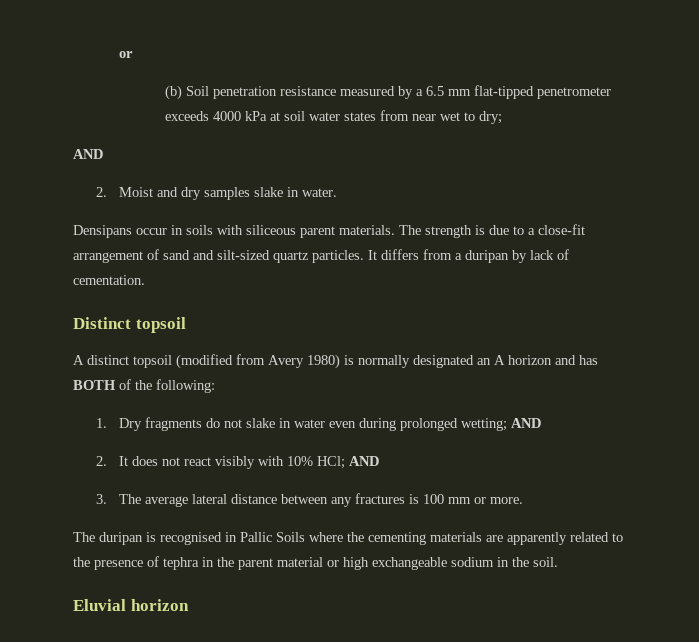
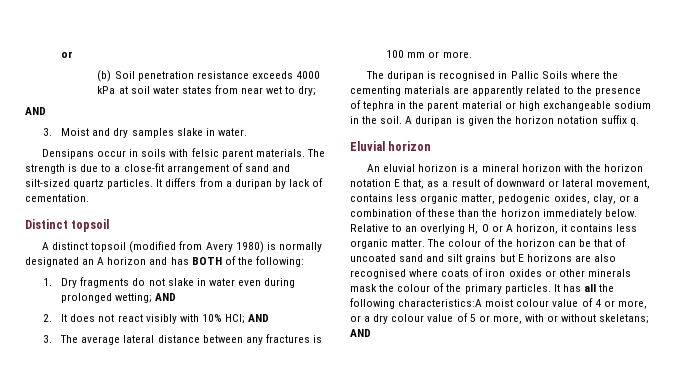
- (b) Soil penetration resistance measured by a 6.5 mm flat-tipped penetrometer exceeds 4000 kPa at soil water states from near wet to dry;
+ (b) Soil penetration resistance exceeds 4000 kPa at soil water states from near wet to dry;
- 2. Moist and dry samples slake in water.
+ 3. Moist and dry samples slake in water.
- Densipans occur in soils with siliceous parent materials.
+ Densipans occur in soils with felsic parent materials.
- The duripan is recognised in Pallic Soils where the cementing materials are apparently related to the presence of tephra in the parent material or high exchangeable sodium in the soil.
+ The duripan is recognised in Pallic Soils where the cementing materials are apparently related to the presence of tephra in the parent material or high exchangeable sodium in the soil. A duripan is given the horizon notation suffix q.
  Eluvial horizon
+ An eluvial horizon is a mineral horizon with the horizon notation E that, as a result of downward or lateral movement, contains less organic matter, pedogenic oxides, clay, or a combination of these than the horizon immediately below. Relative to an overlying H, O or A horizon, it contains less organic matter. The colour of the horizon can be that of uncoated sand and silt grains but E horizons are also recognised where coats of iron oxides or other minerals mask the colour of the primary particles. It has all the following characteristics:A moist colour value of 4 or more, or a dry colour value of 5 or more, with or without skeletans; AND

